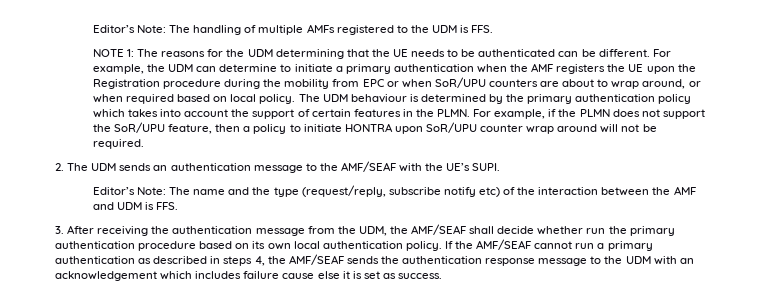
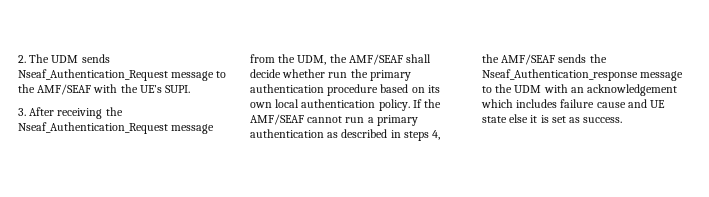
- Editor’s Note: The handling of multiple AMFs registered to the UDM is FFS.
- NOTE 1: The reasons for the UDM determining that the UE needs to be authenticated can be different. For example, the UDM can determine to initiate a primary authentication when the AMF registers the UE upon the Registration procedure during the mobility from EPC or when SoR/UPU counters are about to wrap around, or when required based on local policy. The UDM behaviour is determined by the primary authentication policy which takes into account the support of certain features in the PLMN. For example, if the PLMN does not support the SoR/UPU feature, then a policy to initiate HONTRA upon SoR/UPU counter wrap around will not be required.
- 2. The UDM sends an authentication message to the AMF/SEAF with the UE’s SUPI.
+ 2. The UDM sends Nseaf_Authentication_Request message to the AMF/SEAF with the UE’s SUPI.
- Editor’s Note: The name and the type (request/reply, subscribe notify etc) of the interaction between the AMF and UDM is FFS.
- 3. After receiving the authentication message from the UDM, the AMF/SEAF shall decide whether run the primary authentication procedure based on its own local authentication policy.
+ 3. After receiving the Nseaf_Authentication_Request message from the UDM, the AMF/SEAF shall decide whether run the primary authentication procedure based on its own local authentication policy.
- If the AMF/SEAF cannot run a primary authentication as described in steps 4, the AMF/SEAF sends the authentication response message to the UDM with an acknowledgement which includes failure cause else it is set as success.
+ If the AMF/SEAF cannot run a primary authentication as described in steps 4, the AMF/SEAF sends the Nseaf_Authentication_response message to the UDM with an acknowledgement which includes failure cause and UE state else it is set as success.

